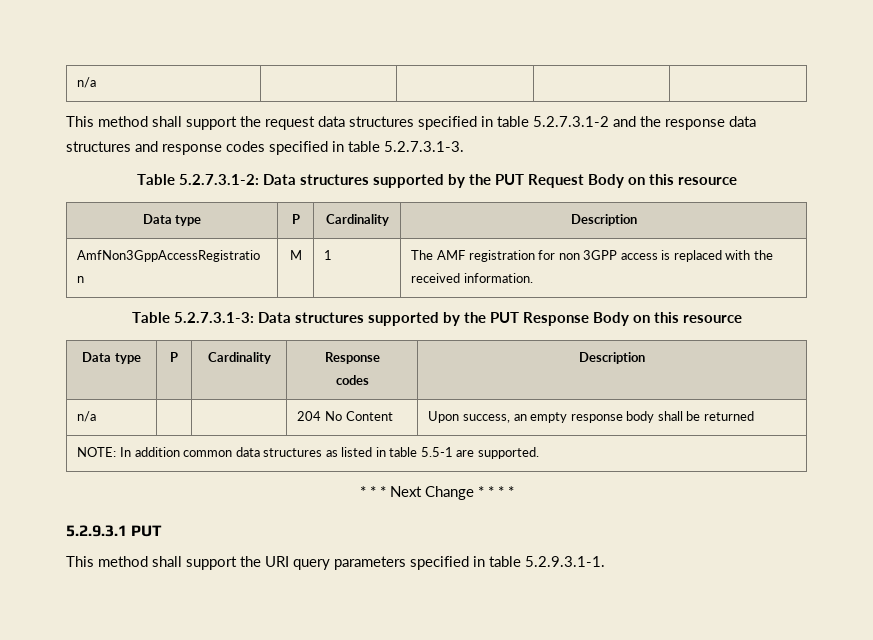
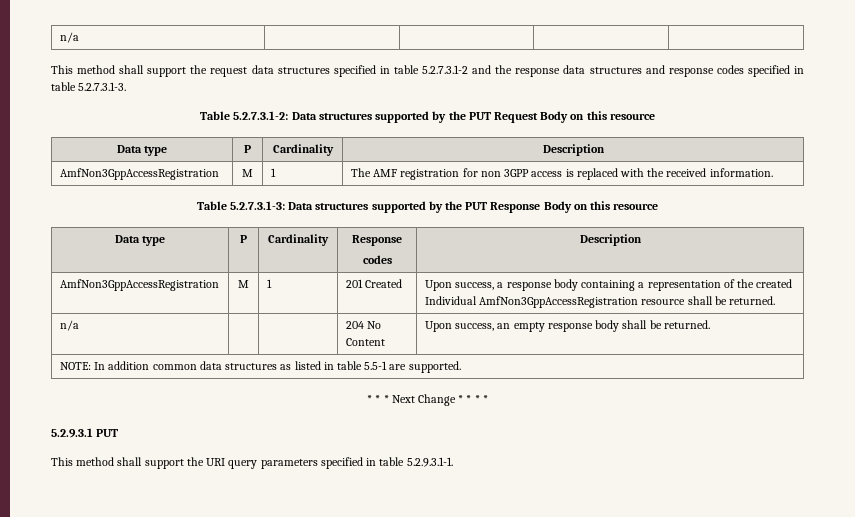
+ AmfNon3GppAccessRegistration | M | 1 | 201 Created | Upon success, a response body containing a representation of the created Individual AmfNon3GppAccessRegistration resource shall be returned.
- n/a | | | 204 No Content | Upon success, an empty response body shall be returned
+ n/a | | | 204 No Content | Upon success, an empty response body shall be returned.

